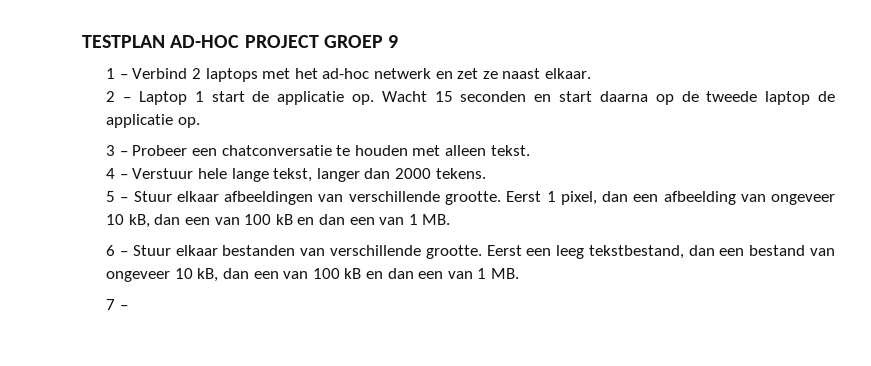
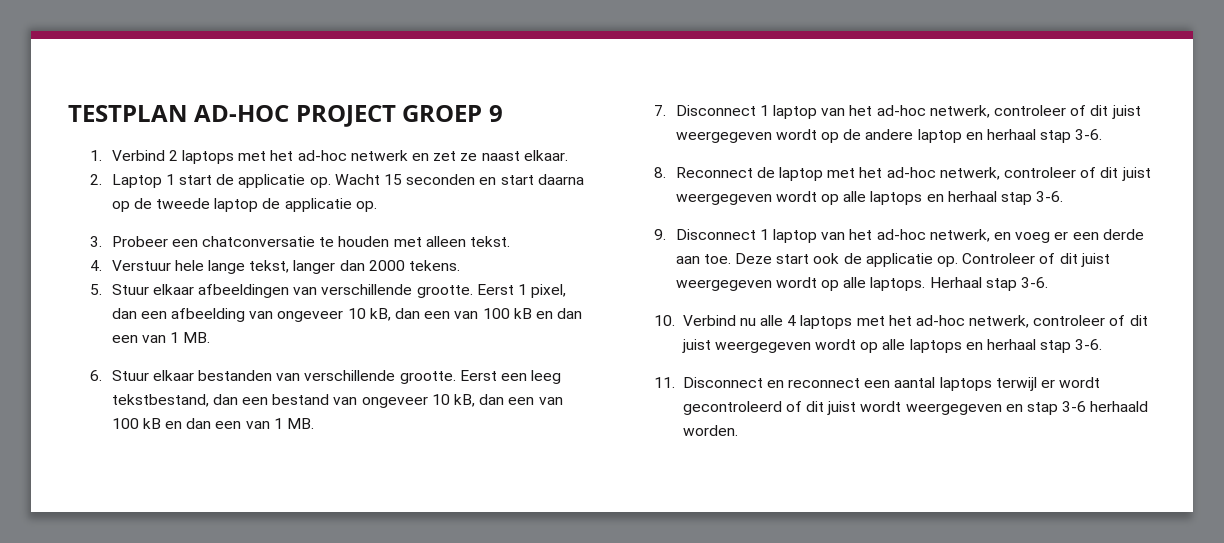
- 1 – Verbind 2 laptops met het ad-hoc netwerk en zet ze naast elkaar.
+ 1. Verbind 2 laptops met het ad-hoc netwerk en zet ze naast elkaar.
- 2 – Laptop 1 start de applicatie op. Wacht 15 seconden en start daarna op de tweede laptop de applicatie op.
+ 2. Laptop 1 start de applicatie op. Wacht 15 seconden en start daarna op de tweede laptop de applicatie op.
- 3 – Probeer een chatconversatie te houden met alleen tekst.
+ 3. Probeer een chatconversatie te houden met alleen tekst.
- 4 – Verstuur hele lange tekst, langer dan 2000 tekens.
+ 4. Verstuur hele lange tekst, langer dan 2000 tekens.
- 5 – Stuur elkaar afbeeldingen van verschillende grootte.
+ 5. Stuur elkaar afbeeldingen van verschillende grootte.
- 6 – Stuur elkaar bestanden van verschillende grootte.
+ 6. Stuur elkaar bestanden van verschillende grootte.
- 7 –
+ 7. Disconnect 1 laptop van het ad-hoc netwerk, controleer of dit juist weergegeven wordt op de andere laptop en herhaal stap 3-6.
+ 8. Reconnect de laptop met het ad-hoc netwerk, controleer of dit juist weergegeven wordt op alle laptops en herhaal stap 3-6.
+ 9. Disconnect 1 laptop van het ad-hoc netwerk, en voeg er een derde aan toe. Deze start ook de applicatie op. Controleer of dit juist weergegeven wordt op alle laptops. Herhaal stap 3-6.
+ 10. Verbind nu alle 4 laptops met het ad-hoc netwerk, controleer of dit juist weergegeven wordt op alle laptops en herhaal stap 3-6.
+ 11. Disconnect en reconnect een aantal laptops terwijl er wordt gecontroleerd of dit juist wordt weergegeven en stap 3-6 herhaald worden.

